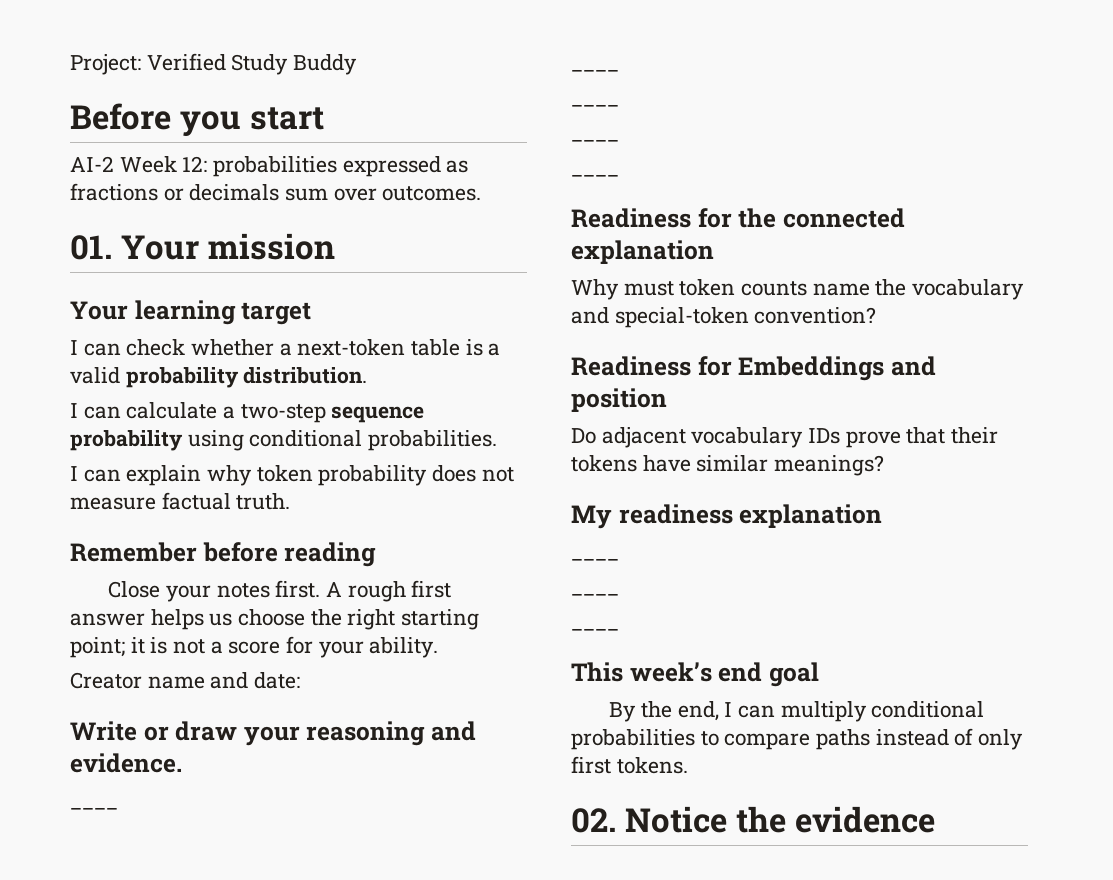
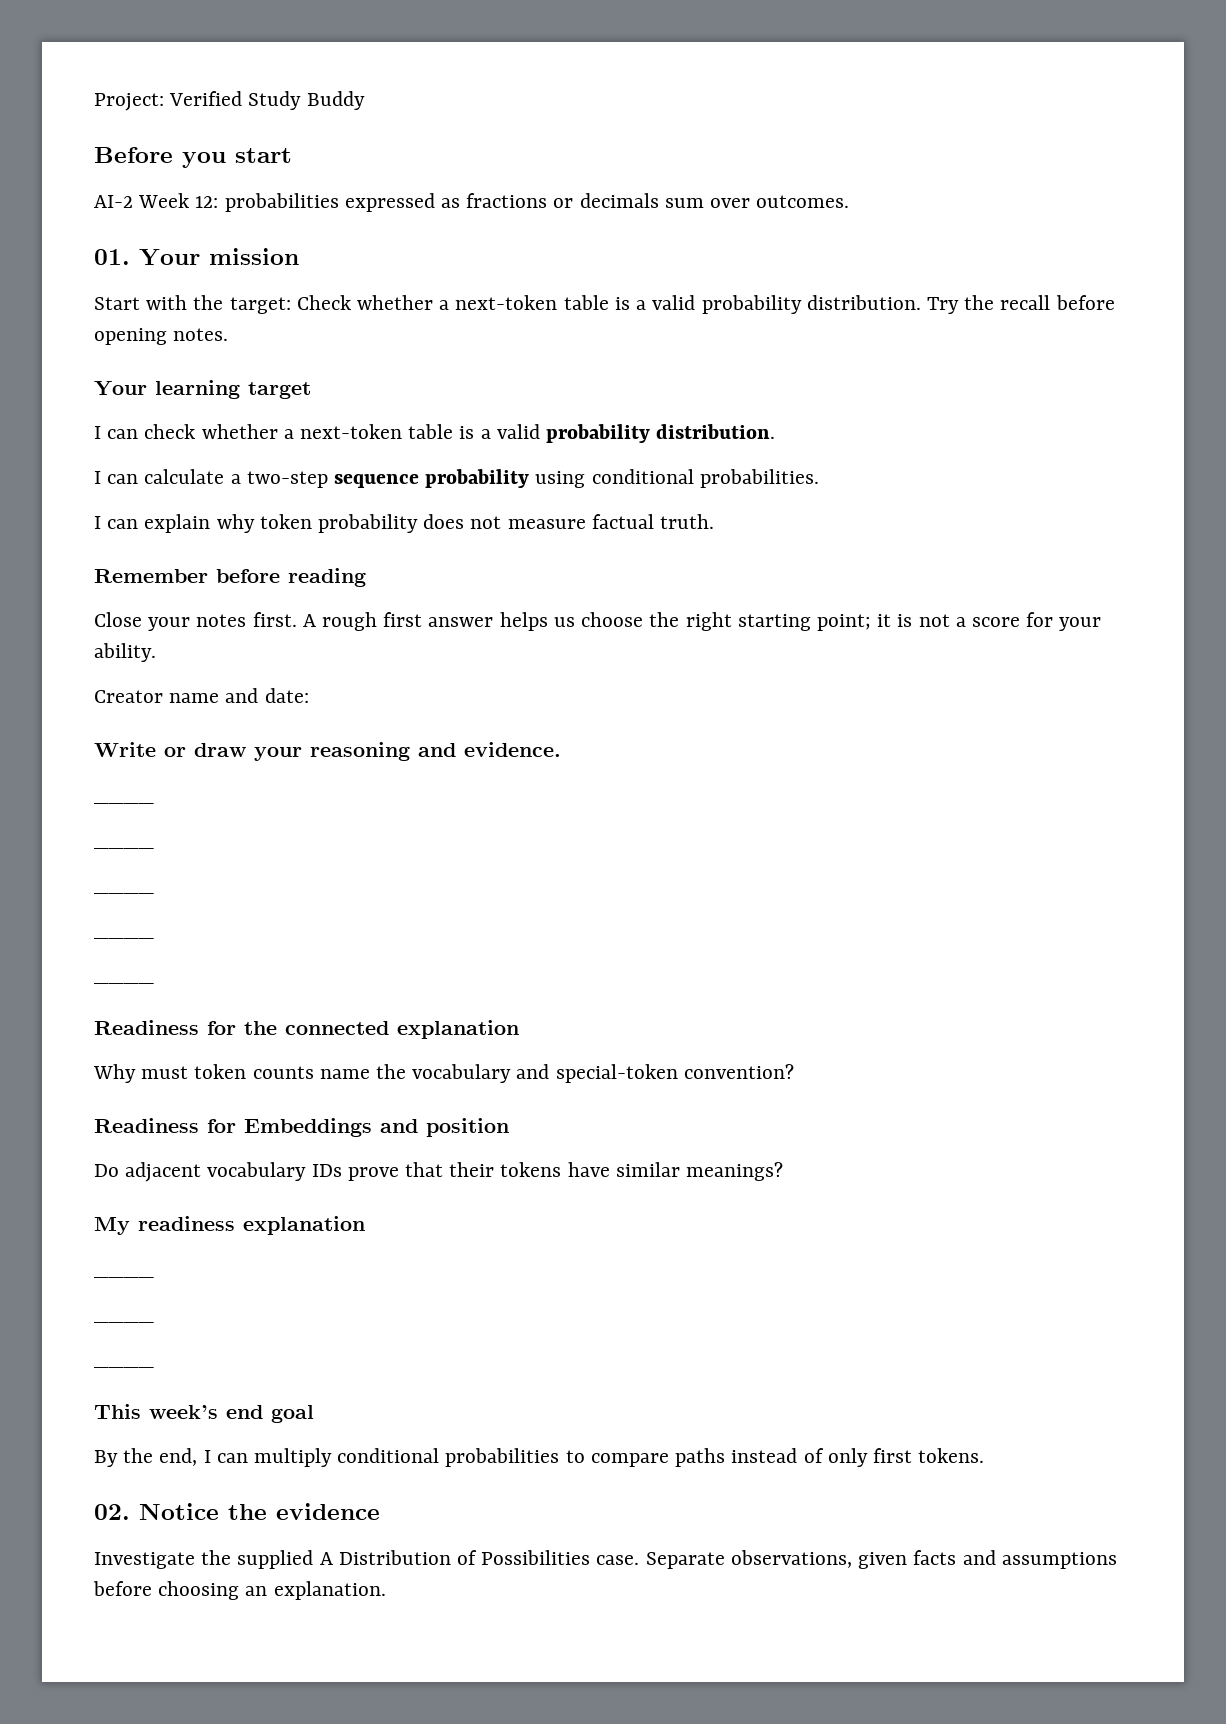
+ Start with the target: Check whether a next-token table is a valid probability distribution. Try the recall before opening notes.
+ Investigate the supplied A Distribution of Possibilities case. Separate observations, given facts and assumptions before choosing an explanation.

